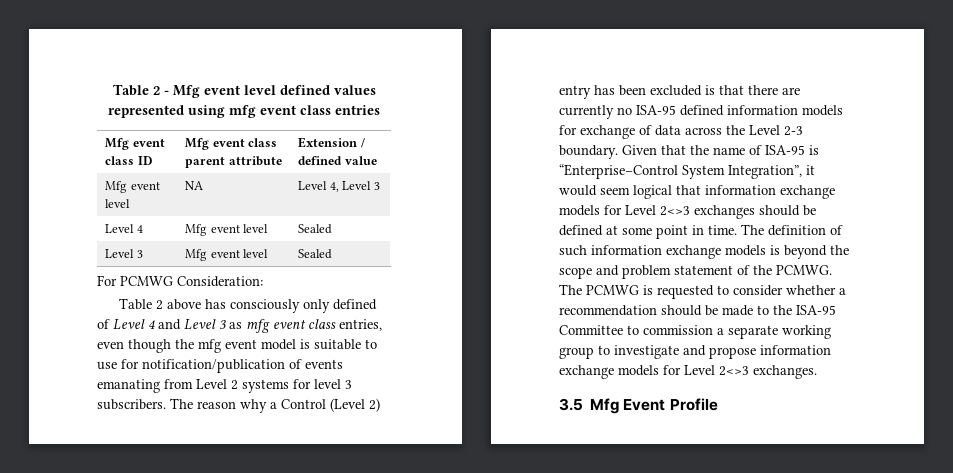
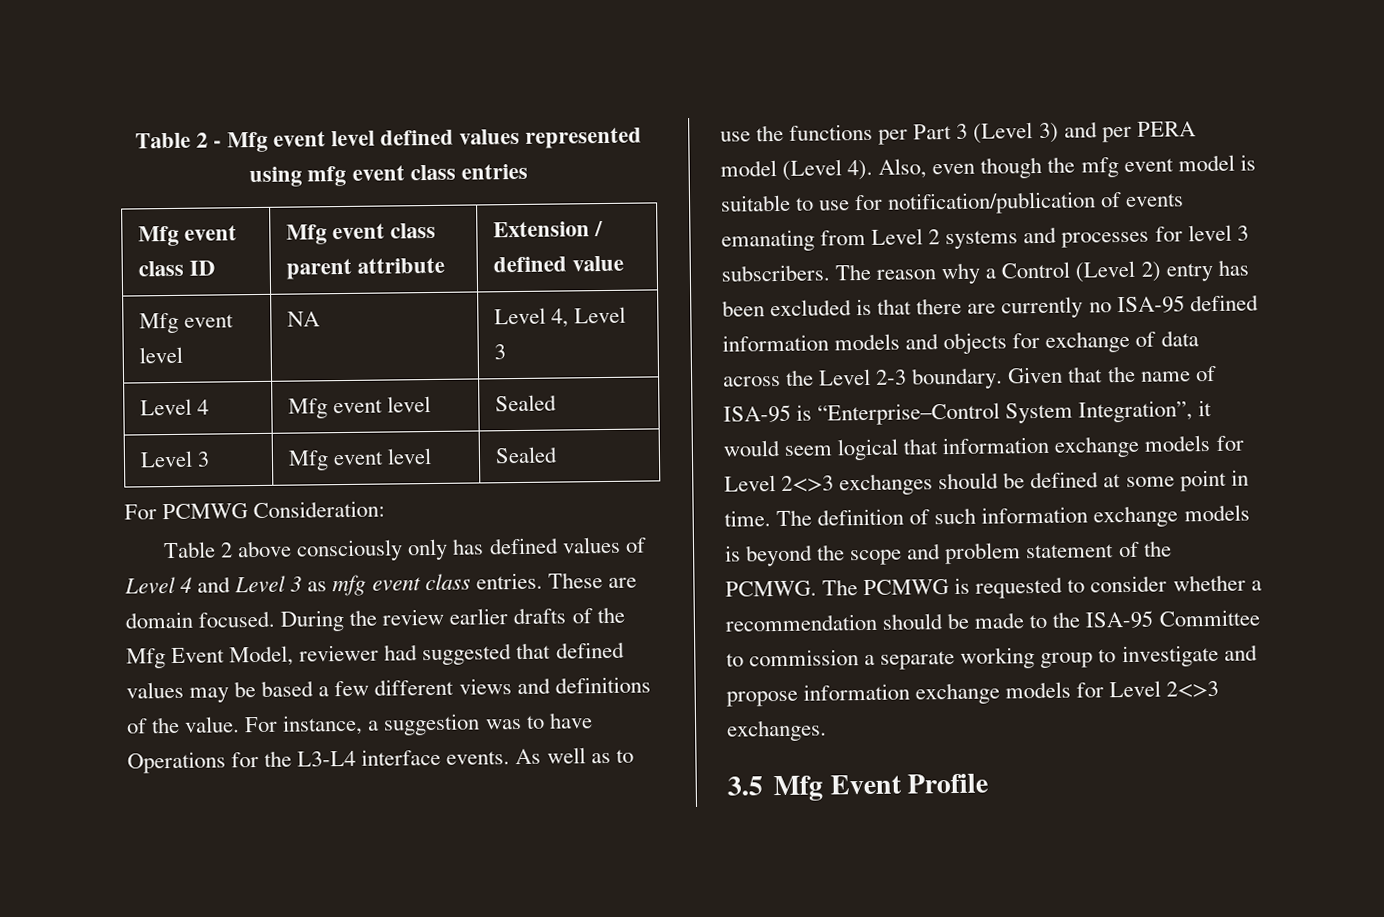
- Table 2 above has consciously only defined of Level 4 and Level 3 as mfg event class entries, even though the mfg event model is suitable to use for notification/publication of events emanating from Level 2 systems for level 3 subscribers.
+ Table 2 above consciously only has defined values of Level 4 and Level 3 as mfg event class entries. These are domain focused. During the review earlier drafts of the Mfg Event Model, reviewer had suggested that defined values may be based a few different views and definitions of the value. For instance, a suggestion was to have Operations for the L3-L4 interface events. As well as to use the functions per Part 3 (Level 3) and per PERA model (Level 4). Also, even though the mfg event model is suitable to use for notification/publication of events emanating from Level 2 systems and processes for level 3 subscribers.
- The reason why a Control (Level 2) entry has been excluded is that there are currently no ISA-95 defined information models for exchange of data across the Level 2-3 boundary.
+ The reason why a Control (Level 2) entry has been excluded is that there are currently no ISA-95 defined information models and objects for exchange of data across the Level 2-3 boundary.

